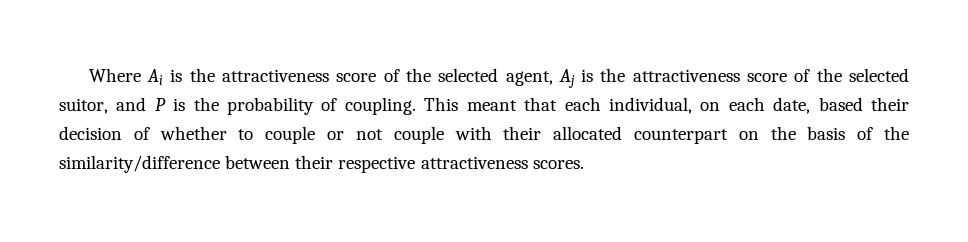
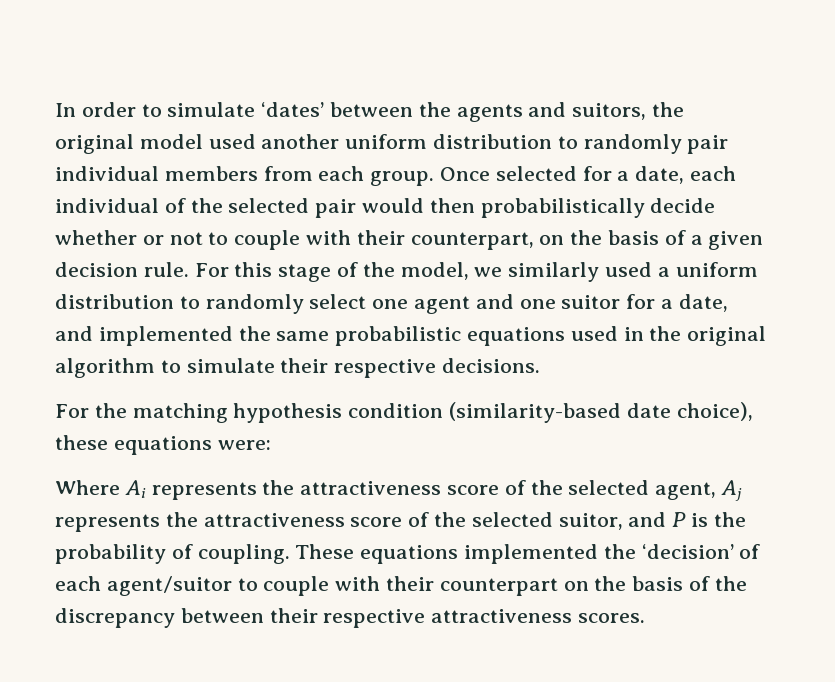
+ In order to simulate ‘dates’ between the agents and suitors, the original model used another uniform distribution to randomly pair individual members from each group. Once selected for a date, each individual of the selected pair would then probabilistically decide whether or not to couple with their counterpart, on the basis of a given decision rule. For this stage of the model, we similarly used a uniform distribution to randomly select one agent and one suitor for a date, and implemented the same probabilistic equations used in the original algorithm to simulate their respective decisions.
+ For the matching hypothesis condition (similarity-based date choice), these equations were:
- Where Ai is the attractiveness score of the selected agent, Aj is the attractiveness score of the selected suitor, and P is the probability of coupling.
+ Where Ai represents the attractiveness score of the selected agent, Aj represents the attractiveness score of the selected suitor, and P is the probability of coupling.
- This meant that each individual, on each date, based their decision of whether to couple or not couple with their allocated counterpart on the basis of the similarity/difference between their respective attractiveness scores.
+ These equations implemented the ‘decision’ of each agent/suitor to couple with their counterpart on the basis of the discrepancy between their respective attractiveness scores.

